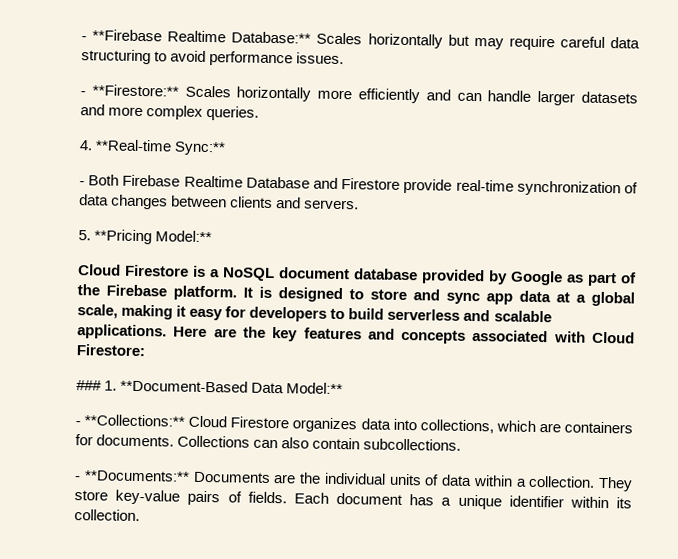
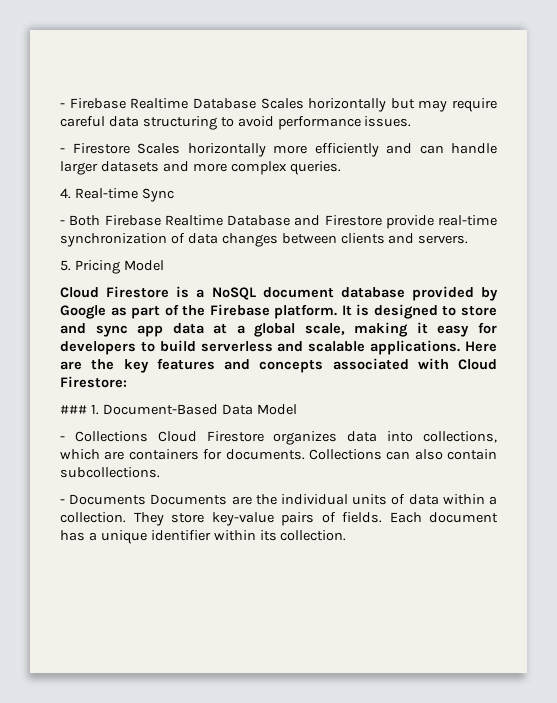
- - **Firebase Realtime Database:** Scales horizontally but may require careful data structuring to avoid performance issues.
+ - Firebase Realtime Database Scales horizontally but may require careful data structuring to avoid performance issues.
- - **Firestore:** Scales horizontally more efficiently and can handle larger datasets and more complex queries.
+ - Firestore Scales horizontally more efficiently and can handle larger datasets and more complex queries.
- 4. **Real-time Sync:**
+ 4. Real-time Sync
- 5. **Pricing Model:**
+ 5. Pricing Model
- ### 1. **Document-Based Data Model:**
- - **Collections:** Cloud Firestore organizes data into collections, which are containers for documents.
+ ### 1. Document-Based Data Model
+ - Collections Cloud Firestore organizes data into collections, which are containers for documents.
- - **Documents:** Documents are the individual units of data within a collection.
+ - Documents Documents are the individual units of data within a collection.

